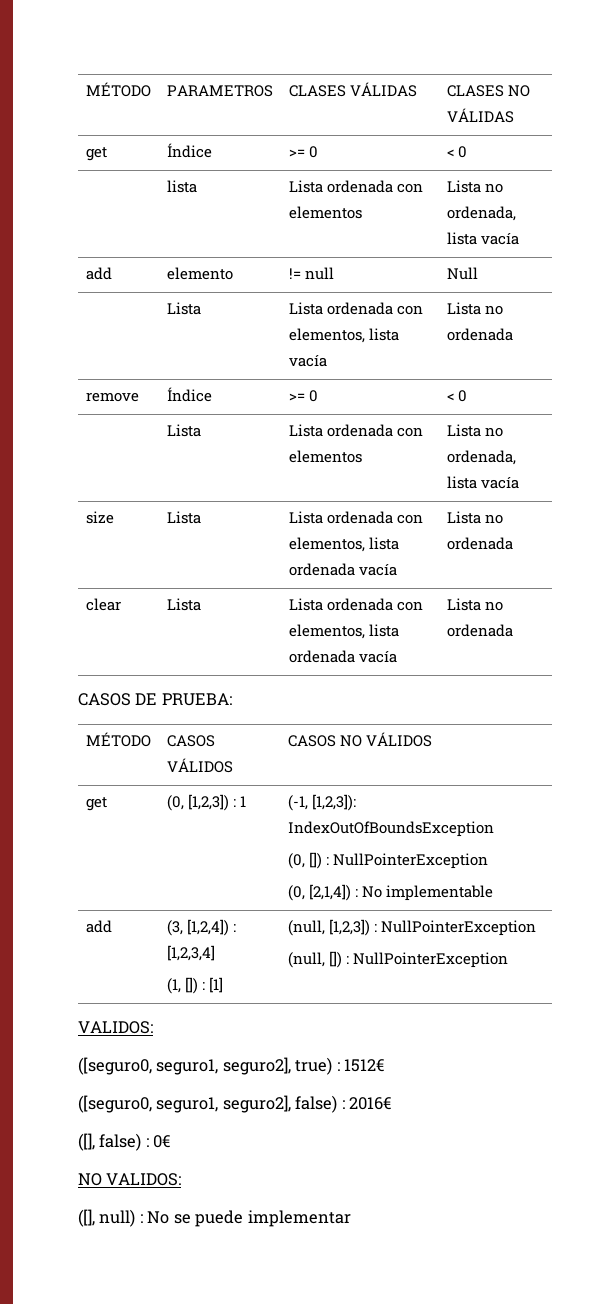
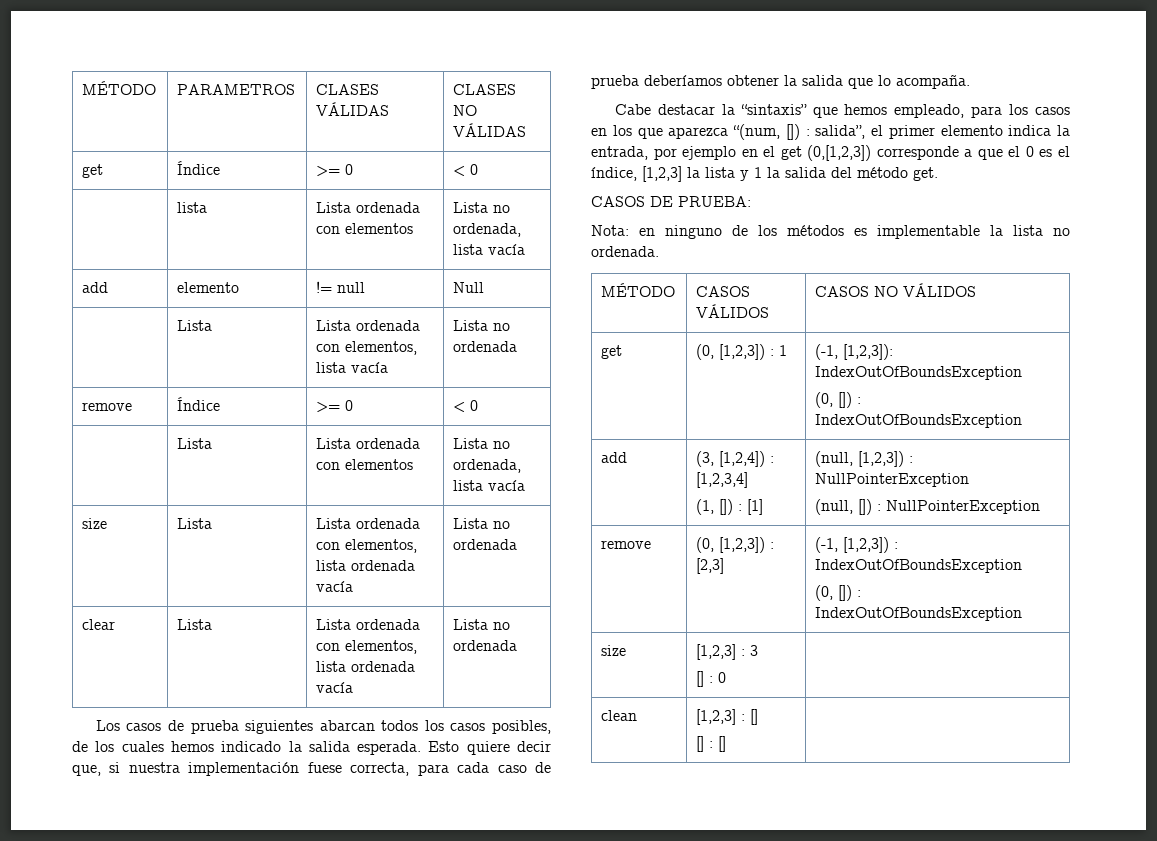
+ Los casos de prueba siguientes abarcan todos los casos posibles, de los cuales hemos indicado la salida esperada. Esto quiere decir que, si nuestra implementación fuese correcta, para cada caso de prueba deberíamos obtener la salida que lo acompaña.
+ Cabe destacar la “sintaxis” que hemos empleado, para los casos en los que aparezca “(num, []) : salida”, el primer elemento indica la entrada, por ejemplo en el get (0,[1,2,3]) corresponde a que el 0 es el índice, [1,2,3] la lista y 1 la salida del método get.
  CASOS DE PRUEBA:
+ Nota: en ninguno de los métodos es implementable la lista no ordenada.
  get | (0, [1,2,3]) : 1 | (-1, [1,2,3]): IndexOutOfBoundsException
- (0, []) : NullPointerException
- (0, [2,1,4]) : No implementable
+ (0, []) : IndexOutOfBoundsException
  add | (3, [1,2,4]) : [1,2,3,4]
  (1, []) : [1] | (null, [1,2,3]) : NullPointerException
  (null, []) : NullPointerException
- VALIDOS:
- ([seguro0, seguro1, seguro2], true) : 1512€
- ([seguro0, seguro1, seguro2], false) : 2016€
- ([], false) : 0€
- NO VALIDOS:
- ([], null) : No se puede implementar
+ remove | (0, [1,2,3]) : [2,3] | (-1, [1,2,3]) : IndexOutOfBoundsException
+ (0, []) : IndexOutOfBoundsException
+ size | [1,2,3] : 3
+ [] : 0 |
+ clean | [1,2,3] : []
+ [] : [] |

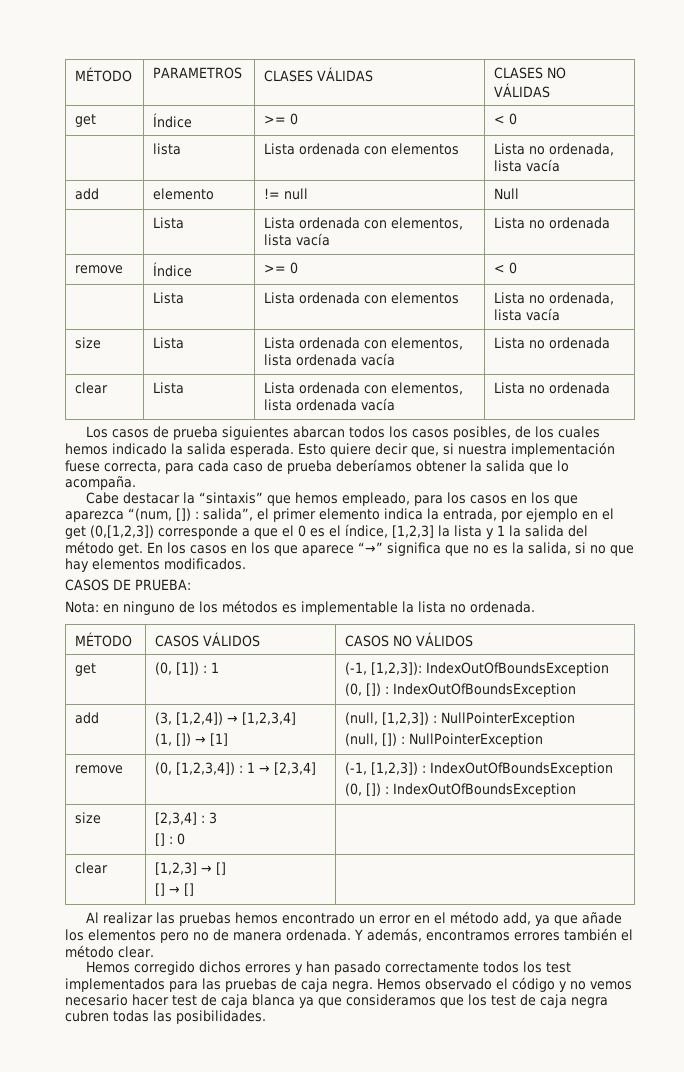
+ En los casos en los que aparece “→” significa que no es la salida, si no que hay elementos modificados.
- get | (0, [1,2,3]) : 1 | (-1, [1,2,3]): IndexOutOfBoundsException
+ get | (0, [1]) : 1 | (-1, [1,2,3]): IndexOutOfBoundsException
- add | (3, [1,2,4]) : [1,2,3,4]
- (1, []) : [1] | (null, [1,2,3]) : NullPointerException
+ add | (3, [1,2,4]) → [1,2,3,4]
+ (1, []) → [1] | (null, [1,2,3]) : NullPointerException
- remove | (0, [1,2,3]) : [2,3] | (-1, [1,2,3]) : IndexOutOfBoundsException
+ remove | (0, [1,2,3,4]) : 1 → [2,3,4] | (-1, [1,2,3]) : IndexOutOfBoundsException
- size | [1,2,3] : 3
+ size | [2,3,4] : 3
- clean | [1,2,3] : []
- [] : [] |
+ clear | [1,2,3] → []
+ [] → [] |
+ Al realizar las pruebas hemos encontrado un error en el método add, ya que añade los elementos pero no de manera ordenada. Y además, encontramos errores también el método clear.
+ Hemos corregido dichos errores y han pasado correctamente todos los test implementados para las pruebas de caja negra. Hemos observado el código y no vemos necesario hacer test de caja blanca ya que consideramos que los test de caja negra cubren todas las posibilidades.

